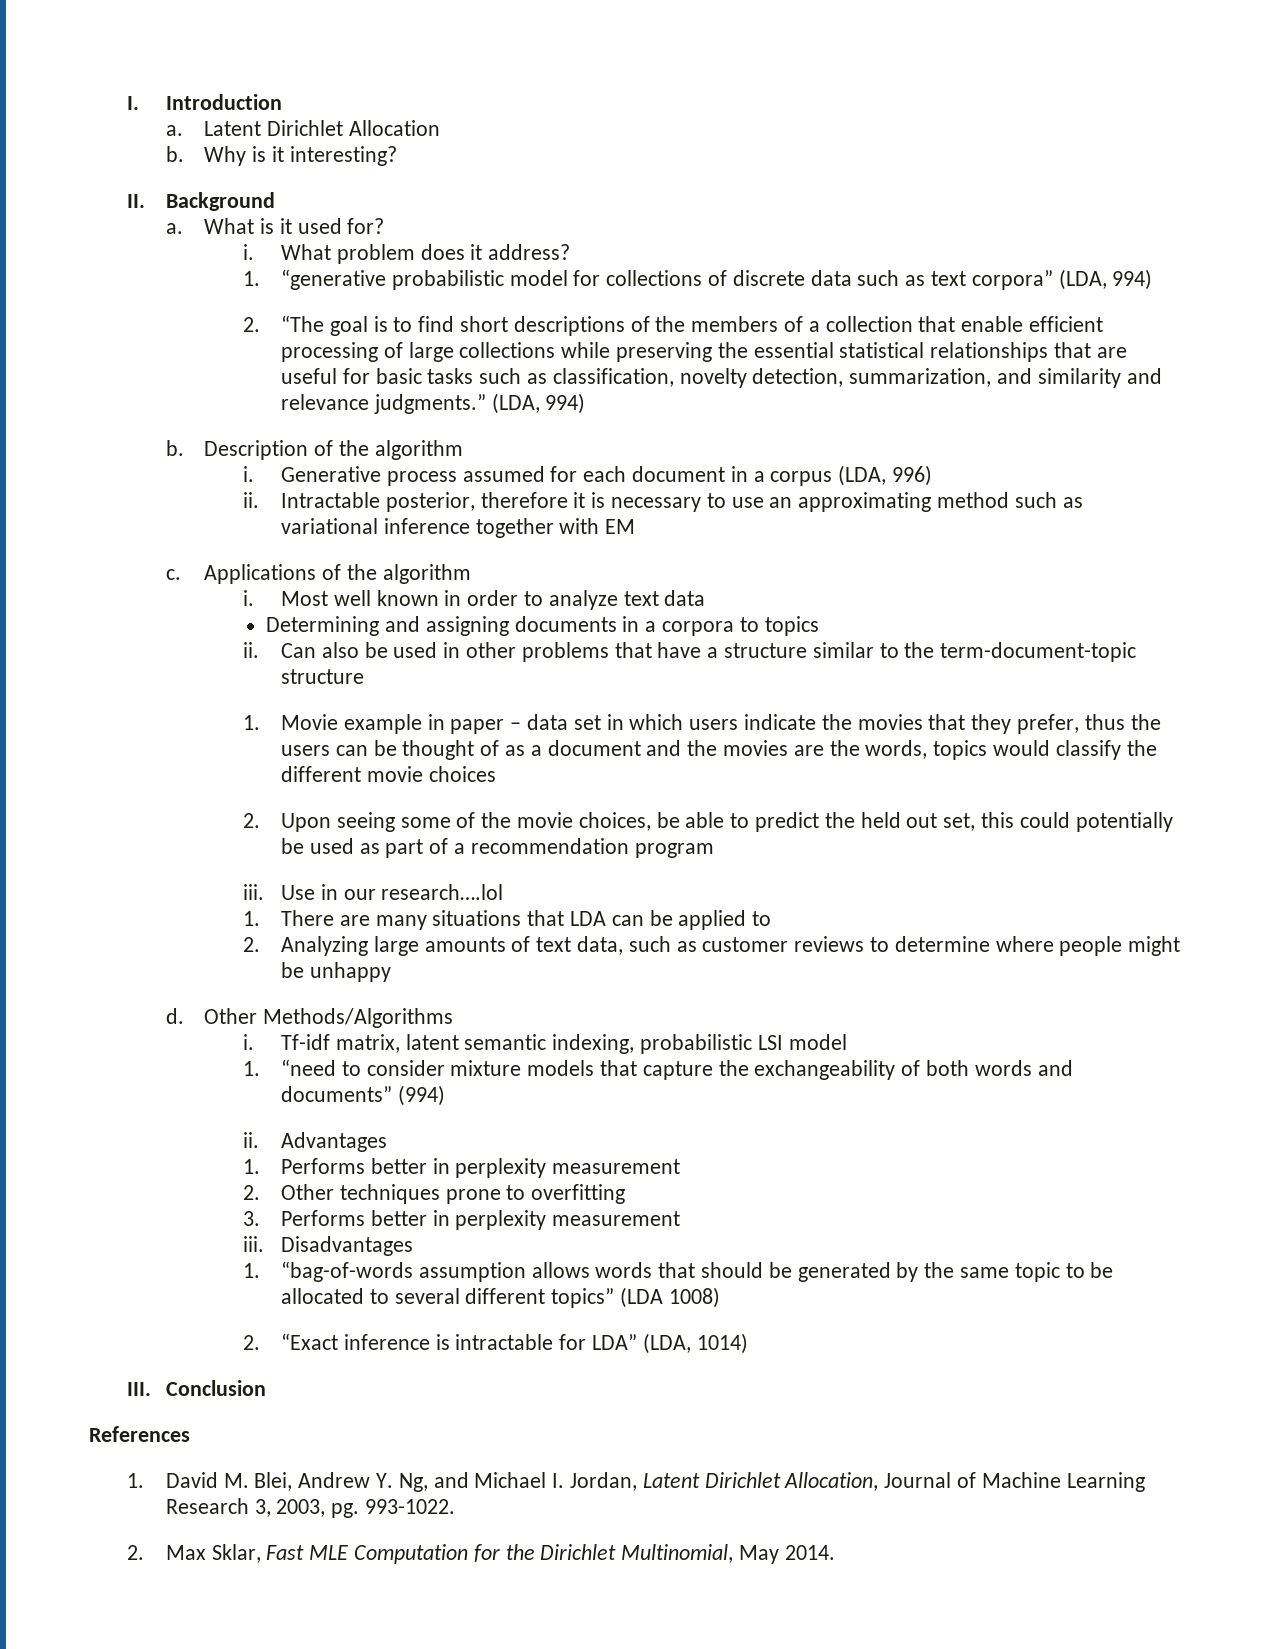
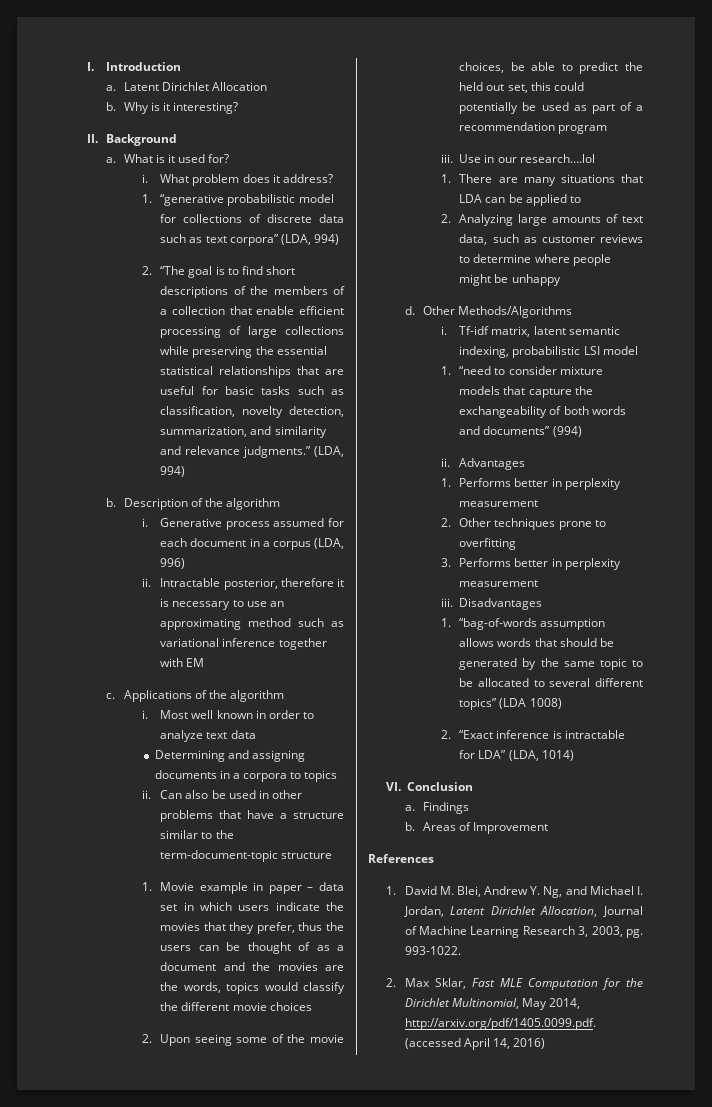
- III. Conclusion
+ VI. Conclusion
+ a. Findings
+ b. Areas of Improvement
- 2. Max Sklar, Fast MLE Computation for the Dirichlet Multinomial, May 2014.
+ 2. Max Sklar, Fast MLE Computation for the Dirichlet Multinomial, May 2014, http://arxiv.org/pdf/1405.0099.pdf. (accessed April 14, 2016)

